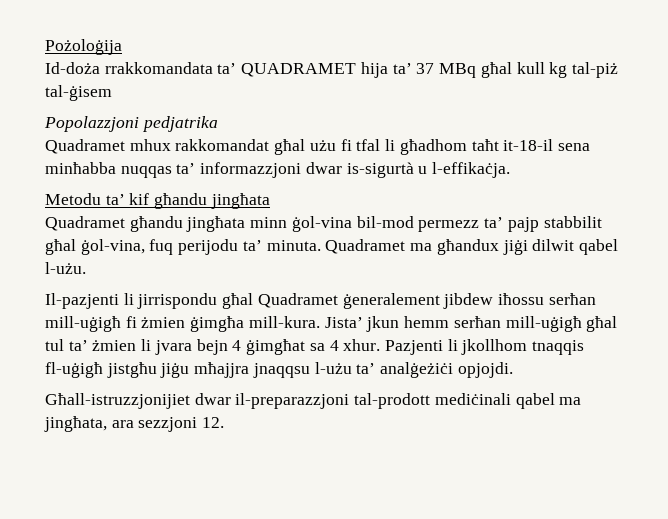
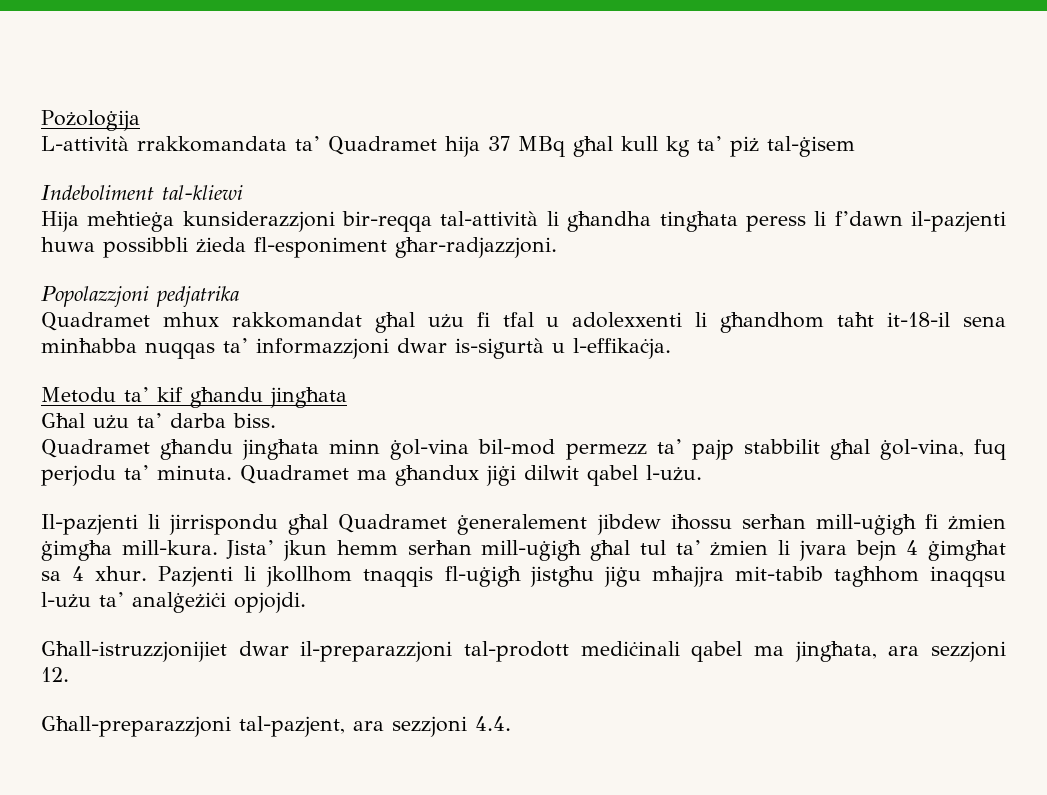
- Id-doża rrakkomandata ta’ QUADRAMET hija ta’ 37 MBq għal kull kg tal-piż tal-ġisem
+ L-attività rrakkomandata ta’ Quadramet hija 37 MBq għal kull kg ta’ piż tal-ġisem
+ Indeboliment tal-kliewi
+ Hija meħtieġa kunsiderazzjoni bir-reqqa tal-attività li għandha tingħata peress li f’dawn il-pazjenti huwa possibbli żieda fl-esponiment għar-radjazzjoni.
- Quadramet mhux rakkomandat għal użu fi tfal li għadhom taħt it-18-il sena minħabba nuqqas ta’ informazzjoni dwar is-sigurtà u l-effikaċja.
+ Quadramet mhux rakkomandat għal użu fi tfal u adolexxenti li għandhom taħt it-18-il sena minħabba nuqqas ta’ informazzjoni dwar is-sigurtà u l-effikaċja.
+ Għal użu ta’ darba biss.
- Quadramet għandu jingħata minn ġol-vina bil-mod permezz ta’ pajp stabbilit għal ġol-vina, fuq perijodu ta’ minuta.
+ Quadramet għandu jingħata minn ġol-vina bil-mod permezz ta’ pajp stabbilit għal ġol-vina, fuq perjodu ta’ minuta.
- Pazjenti li jkollhom tnaqqis fl-uġigħ jistgħu jiġu mħajjra jnaqqsu l-użu ta’ analġeżiċi opjojdi.
+ Pazjenti li jkollhom tnaqqis fl-uġigħ jistgħu jiġu mħajjra mit-tabib tagħhom inaqqsu l-użu ta’ analġeżiċi opjojdi.
+ Għall-preparazzjoni tal-pazjent, ara sezzjoni 4.4.

